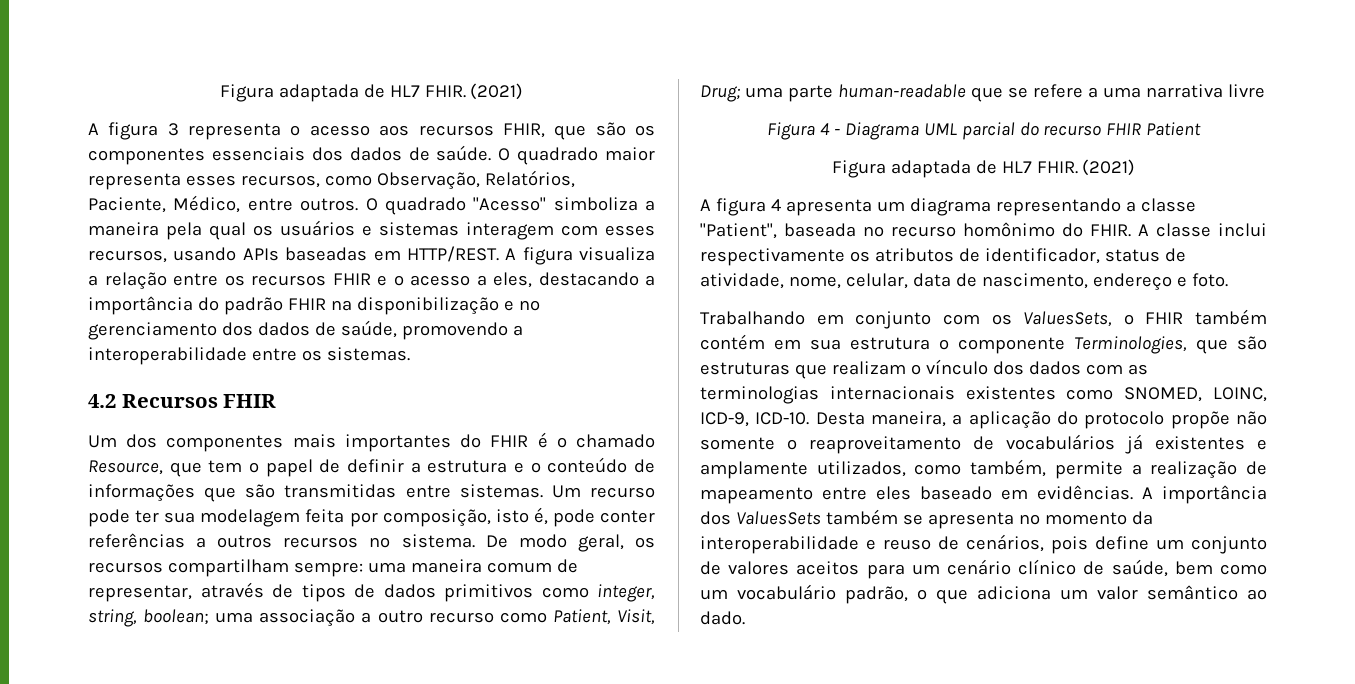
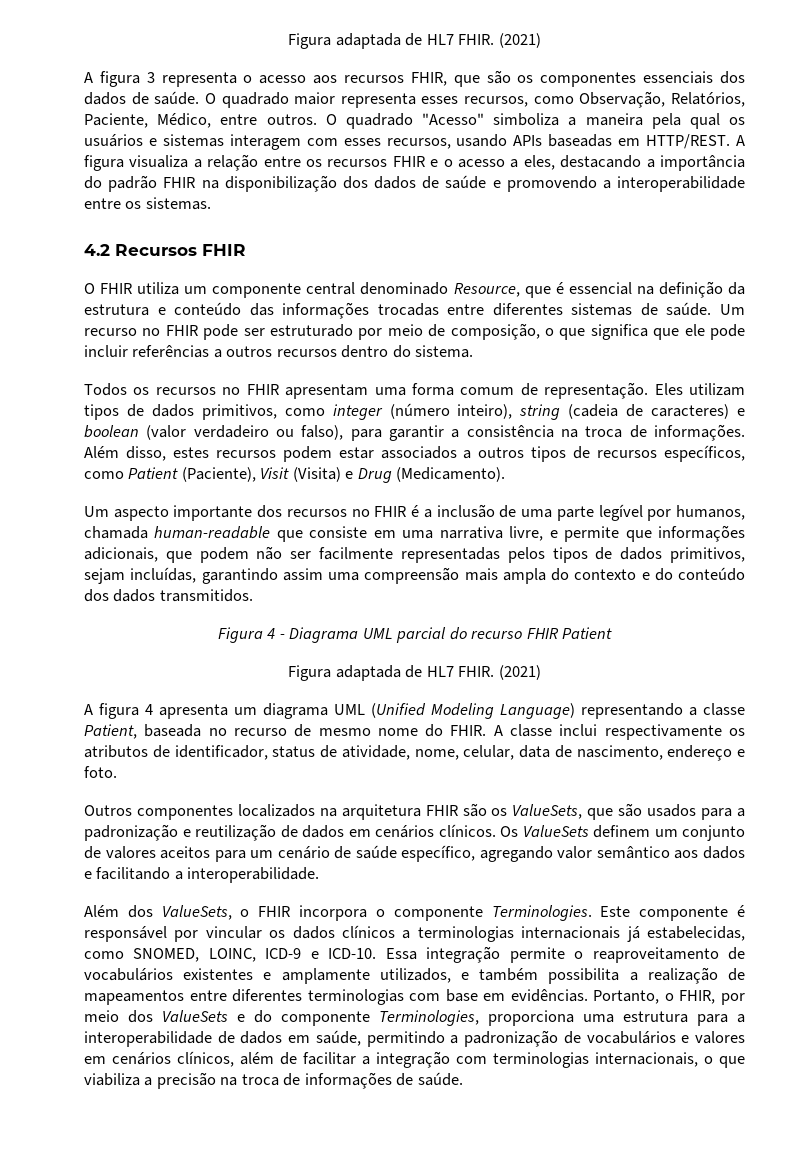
- A figura visualiza a relação entre os recursos FHIR e o acesso a eles, destacando a importância do padrão FHIR na disponibilização e no gerenciamento dos dados de saúde, promovendo a interoperabilidade entre os sistemas.
+ A figura visualiza a relação entre os recursos FHIR e o acesso a eles, destacando a importância do padrão FHIR na disponibilização dos dados de saúde e promovendo a interoperabilidade entre os sistemas.
- Um dos componentes mais importantes do FHIR é o chamado Resource, que tem o papel de definir a estrutura e o conteúdo de informações que são transmitidas entre sistemas. Um recurso pode ter sua modelagem feita por composição, isto é, pode conter referências a outros recursos no sistema. De modo geral, os recursos compartilham sempre: uma maneira comum de representar, através de tipos de dados primitivos como integer, string, boolean; uma associação a outro recurso como Patient, Visit, Drug; uma parte human-readable que se refere a uma narrativa livre
+ O FHIR utiliza um componente central denominado Resource, que é essencial na definição da estrutura e conteúdo das informações trocadas entre diferentes sistemas de saúde. Um recurso no FHIR pode ser estruturado por meio de composição, o que significa que ele pode incluir referências a outros recursos dentro do sistema.
+ Todos os recursos no FHIR apresentam uma forma comum de representação. Eles utilizam tipos de dados primitivos, como integer (número inteiro), string (cadeia de caracteres) e boolean (valor verdadeiro ou falso), para garantir a consistência na troca de informações. Além disso, estes recursos podem estar associados a outros tipos de recursos específicos, como Patient (Paciente), Visit (Visita) e Drug (Medicamento).
+ Um aspecto importante dos recursos no FHIR é a inclusão de uma parte legível por humanos, chamada human-readable que consiste em uma narrativa livre, e permite que informações adicionais, que podem não ser facilmente representadas pelos tipos de dados primitivos, sejam incluídas, garantindo assim uma compreensão mais ampla do contexto e do conteúdo dos dados transmitidos.
- A figura 4 apresenta um diagrama representando a classe "Patient", baseada no recurso homônimo do FHIR.
+ A figura 4 apresenta um diagrama UML (Unified Modeling Language) representando a classe Patient, baseada no recurso de mesmo nome do FHIR.
- Trabalhando em conjunto com os ValuesSets, o FHIR também contém em sua estrutura o componente Terminologies, que são estruturas que realizam o vínculo dos dados com as terminologias internacionais existentes como SNOMED, LOINC, ICD-9, ICD-10. Desta maneira, a aplicação do protocolo propõe não somente o reaproveitamento de vocabulários já existentes e amplamente utilizados, como também, permite a realização de mapeamento entre eles baseado em evidências. A importância dos ValuesSets também se apresenta no momento da interoperabilidade e reuso de cenários, pois define um conjunto de valores aceitos para um cenário clínico de saúde, bem como um vocabulário padrão, o que adiciona um valor semântico ao dado.
+ Outros componentes localizados na arquitetura FHIR são os ValueSets, que são usados para a padronização e reutilização de dados em cenários clínicos. Os ValueSets definem um conjunto de valores aceitos para um cenário de saúde específico, agregando valor semântico aos dados e facilitando a interoperabilidade.
+ Além dos ValueSets, o FHIR incorpora o componente Terminologies. Este componente é responsável por vincular os dados clínicos a terminologias internacionais já estabelecidas, como SNOMED, LOINC, ICD-9 e ICD-10. Essa integração permite o reaproveitamento de vocabulários existentes e amplamente utilizados, e também possibilita a realização de mapeamentos entre diferentes terminologias com base em evidências. Portanto, o FHIR, por meio dos ValueSets e do componente Terminologies, proporciona uma estrutura para a interoperabilidade de dados em saúde, permitindo a padronização de vocabulários e valores em cenários clínicos, além de facilitar a integração com terminologias internacionais, o que viabiliza a precisão na troca de informações de saúde.

